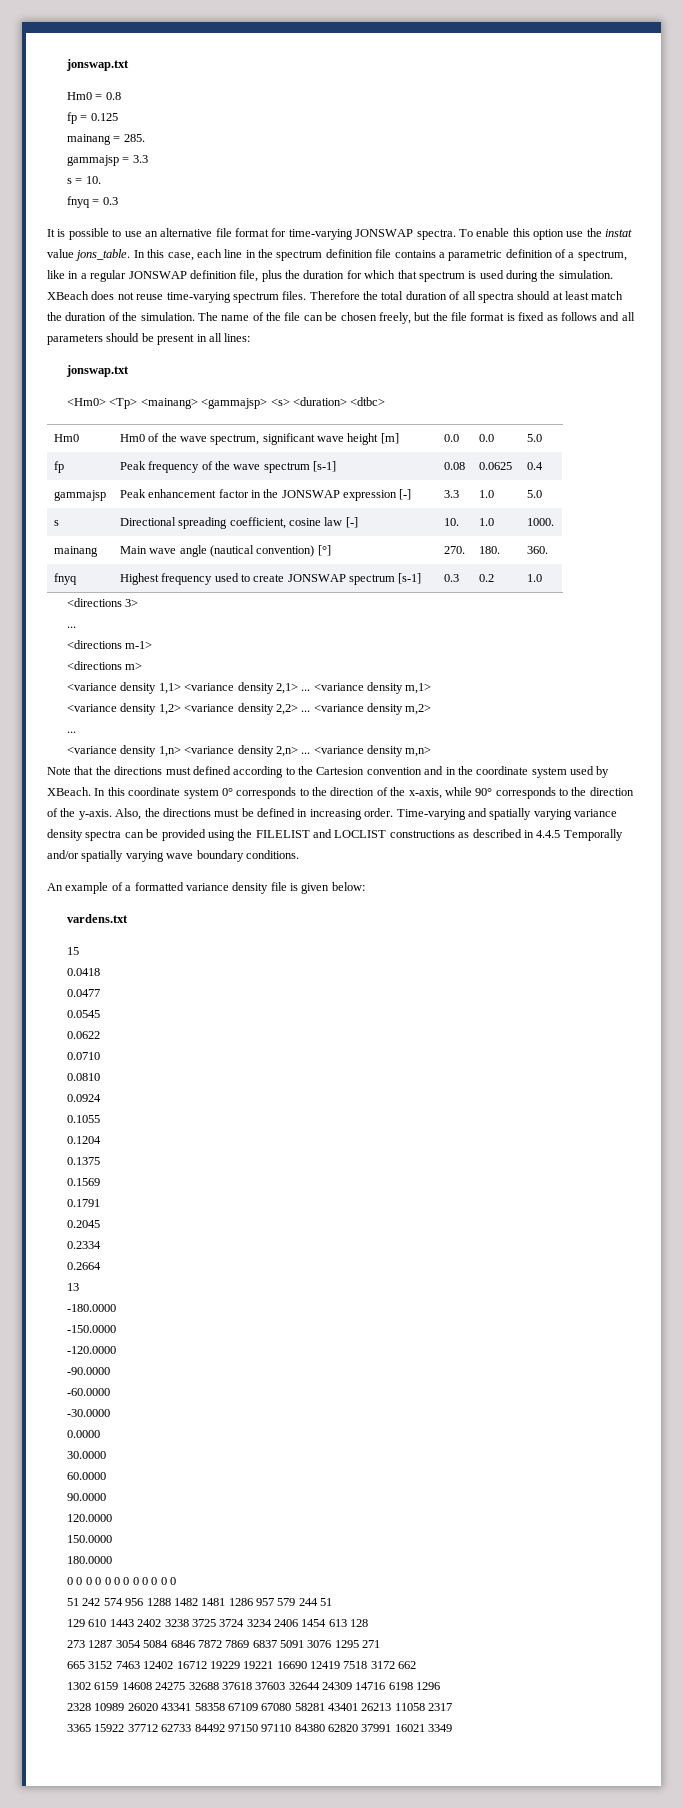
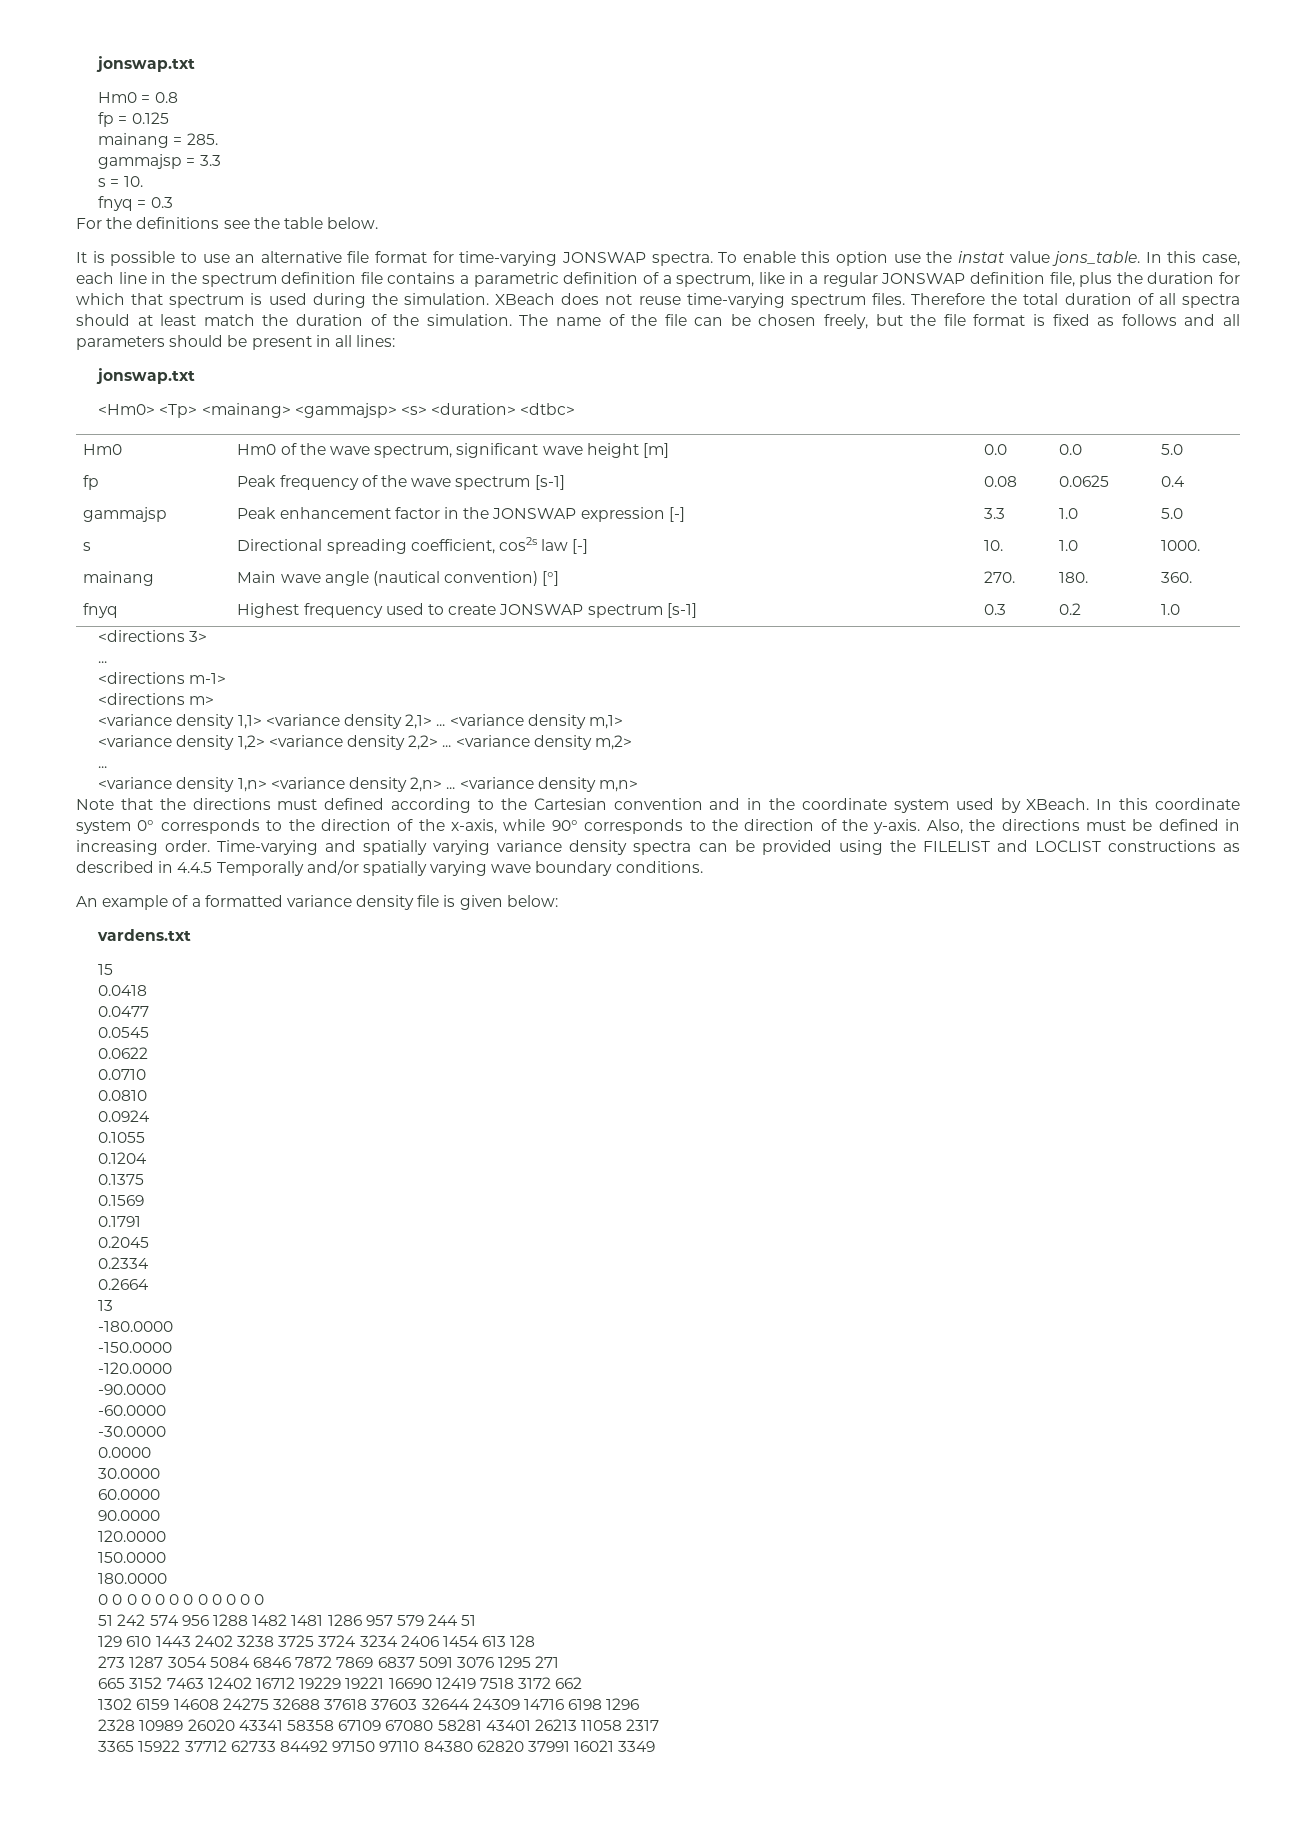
+ For the definitions see the table below.
- s | Directional spreading coefficient, cosine law [-] | 10. | 1.0 | 1000.
+ s | Directional spreading coefficient, cos2s law [-] | 10. | 1.0 | 1000.
- Note that the directions must defined according to the Cartesion convention and in the coordinate system used by XBeach.
+ Note that the directions must defined according to the Cartesian convention and in the coordinate system used by XBeach.

